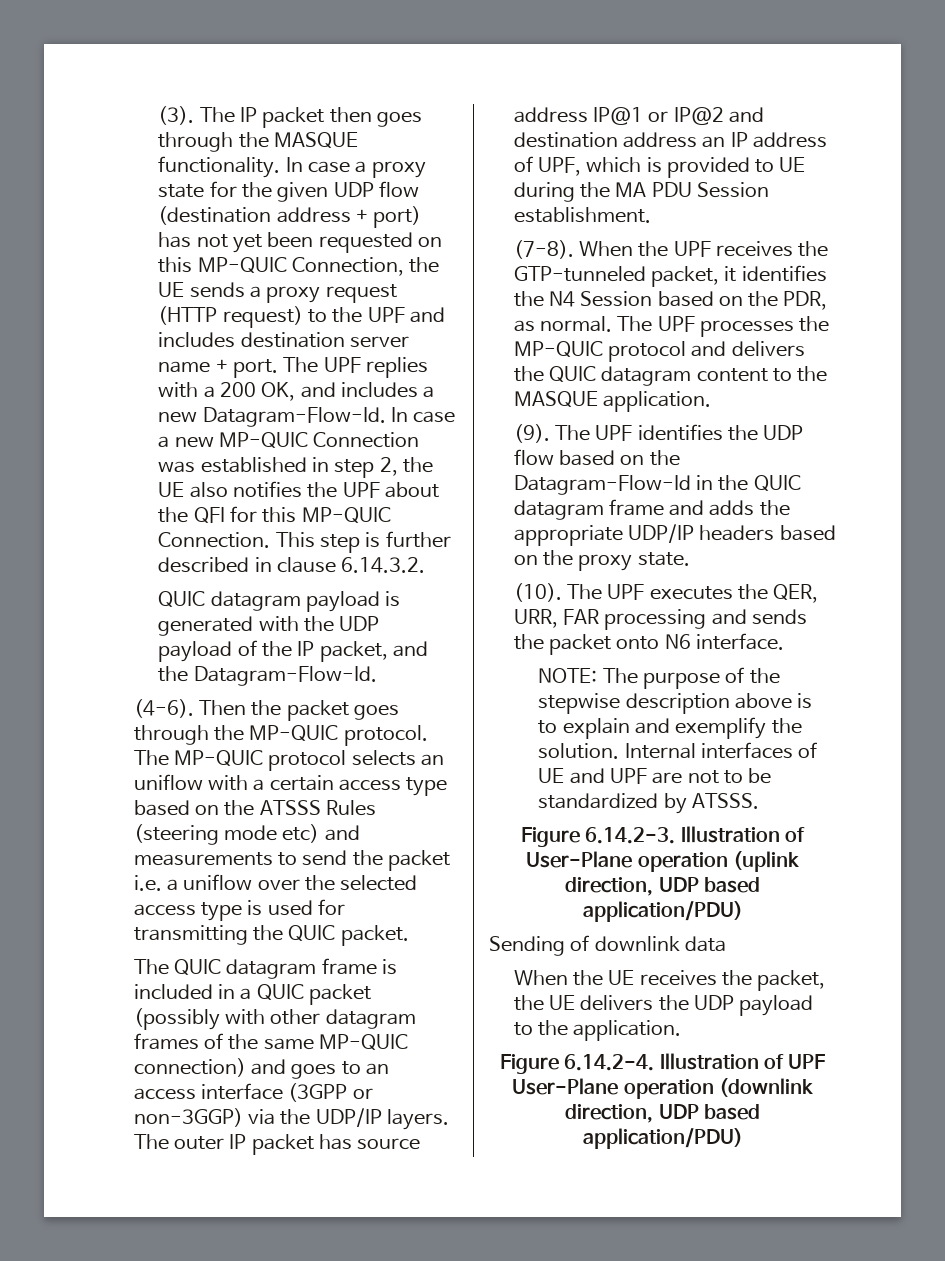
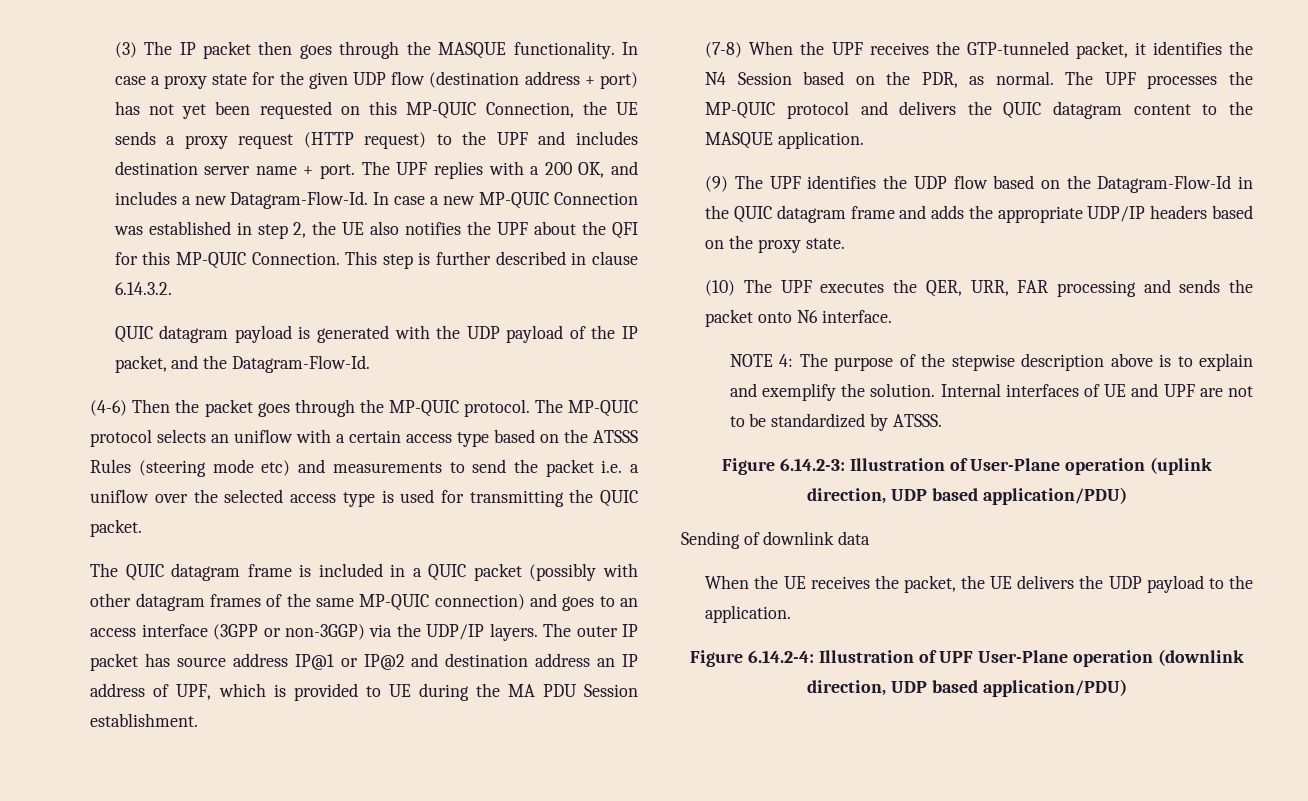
- (3). The IP packet then goes through the MASQUE functionality.
+ (3) The IP packet then goes through the MASQUE functionality.
- (4-6). Then the packet goes through the MP-QUIC protocol.
+ (4-6) Then the packet goes through the MP-QUIC protocol.
- (7-8). When the UPF receives the GTP-tunneled packet, it identifies the N4 Session based on the PDR, as normal.
+ (7-8) When the UPF receives the GTP-tunneled packet, it identifies the N4 Session based on the PDR, as normal.
- (9). The UPF identifies the UDP flow based on the Datagram-Flow-Id in the QUIC datagram frame and adds the appropriate UDP/IP headers based on the proxy state.
+ (9) The UPF identifies the UDP flow based on the Datagram-Flow-Id in the QUIC datagram frame and adds the appropriate UDP/IP headers based on the proxy state.
- (10). The UPF executes the QER, URR, FAR processing and sends the packet onto N6 interface.
+ (10) The UPF executes the QER, URR, FAR processing and sends the packet onto N6 interface.
- NOTE: The purpose of the stepwise description above is to explain and exemplify the solution.
+ NOTE 4: The purpose of the stepwise description above is to explain and exemplify the solution.
- Figure 6.14.2-3. Illustration of User-Plane operation (uplink direction, UDP based application/PDU)
+ Figure 6.14.2-3: Illustration of User-Plane operation (uplink direction, UDP based application/PDU)
- Figure 6.14.2-4. Illustration of UPF User-Plane operation (downlink direction, UDP based application/PDU)
+ Figure 6.14.2-4: Illustration of UPF User-Plane operation (downlink direction, UDP based application/PDU)

